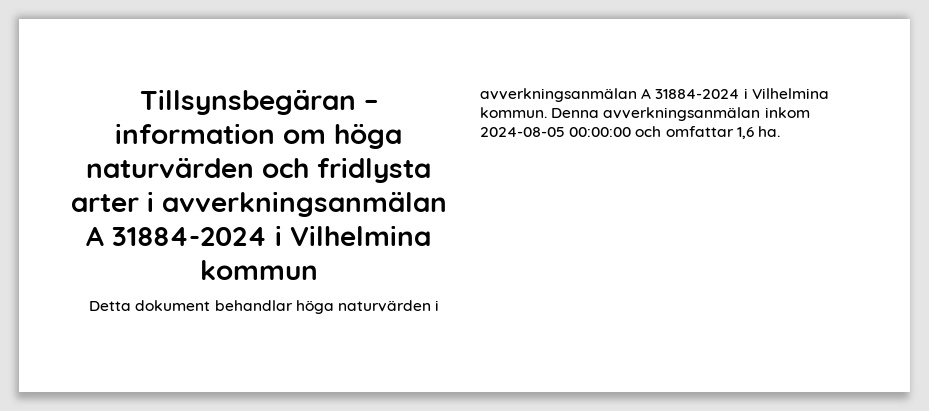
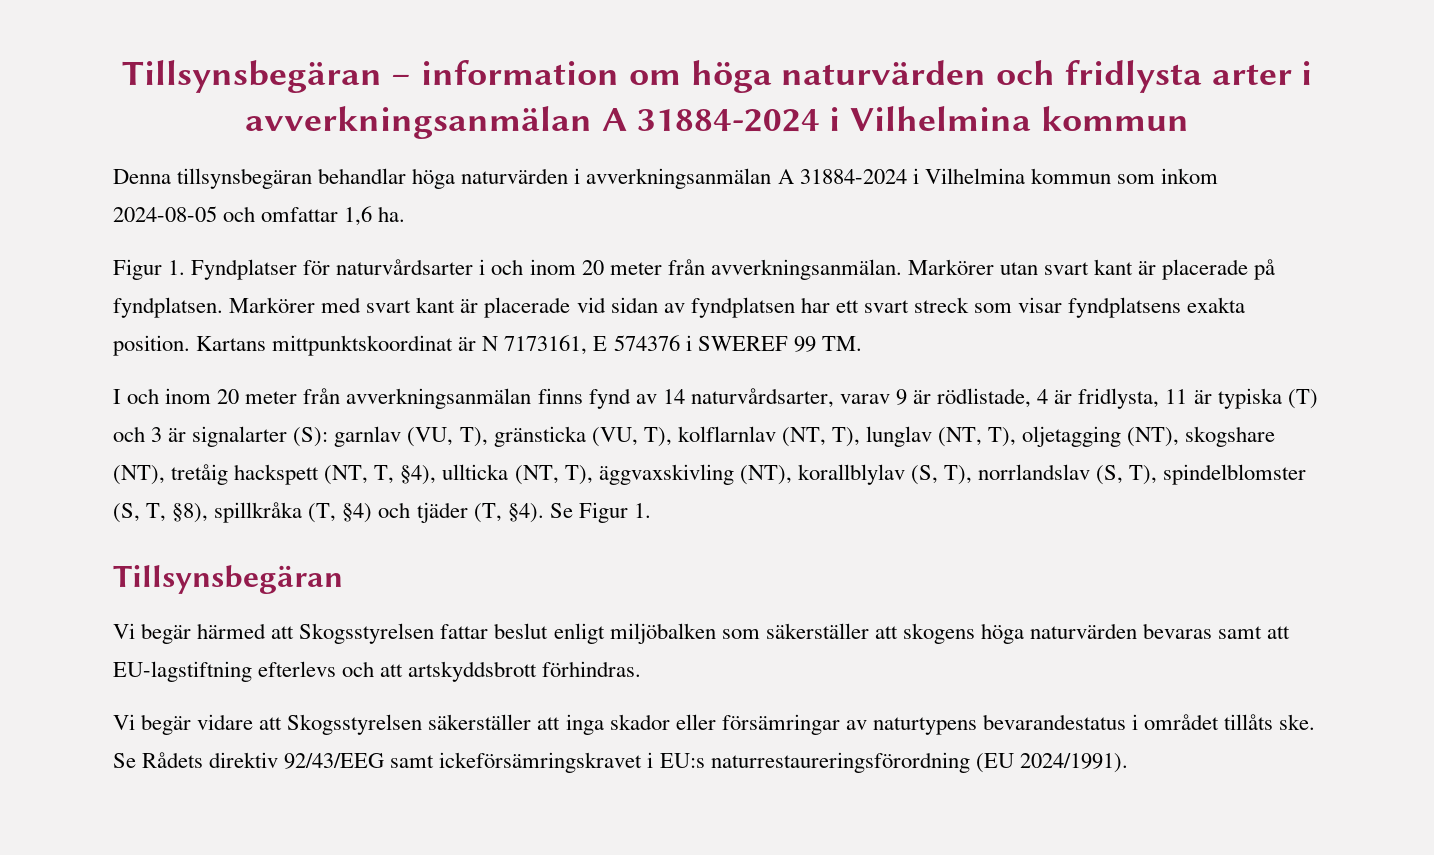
- Detta dokument behandlar höga naturvärden i avverkningsanmälan A 31884-2024 i Vilhelmina kommun. Denna avverkningsanmälan inkom 2024-08-05 00:00:00 och omfattar 1,6 ha.
+ Denna tillsynsbegäran behandlar höga naturvärden i avverkningsanmälan A 31884-2024 i Vilhelmina kommun som inkom 2024-08-05 och omfattar 1,6 ha.
+ Figur 1. Fyndplatser för naturvårdsarter i och inom 20 meter från avverkningsanmälan. Markörer utan svart kant är placerade på fyndplatsen. Markörer med svart kant är placerade vid sidan av fyndplatsen har ett svart streck som visar fyndplatsens exakta position. Kartans mittpunktskoordinat är N 7173161, E 574376 i SWEREF 99 TM.
+ I och inom 20 meter från avverkningsanmälan finns fynd av 14 naturvårdsarter, varav 9 är rödlistade, 4 är fridlysta, 11 är typiska (T) och 3 är signalarter (S): garnlav (VU, T), gränsticka (VU, T), kolflarnlav (NT, T), lunglav (NT, T), oljetagging (NT), skogshare (NT), tretåig hackspett (NT, T, §4), ullticka (NT, T), äggvaxskivling (NT), korallblylav (S, T), norrlandslav (S, T), spindelblomster (S, T, §8), spillkråka (T, §4) och tjäder (T, §4). Se Figur 1.
+ Tillsynsbegäran
+ Vi begär härmed att Skogsstyrelsen fattar beslut enligt miljöbalken som säkerställer att skogens höga naturvärden bevaras samt att EU-lagstiftning efterlevs och att artskyddsbrott förhindras.
+ Vi begär vidare att Skogsstyrelsen säkerställer att inga skador eller försämringar av naturtypens bevarandestatus i området tillåts ske. Se Rådets direktiv 92/43/EEG samt ickeförsämringskravet i EU:s naturrestaureringsförordning (EU 2024/1991).

